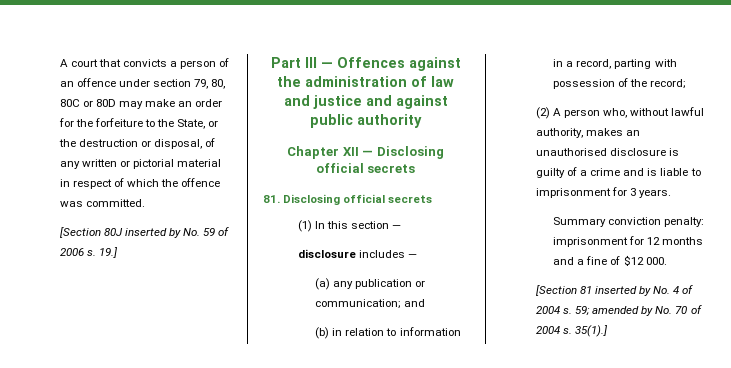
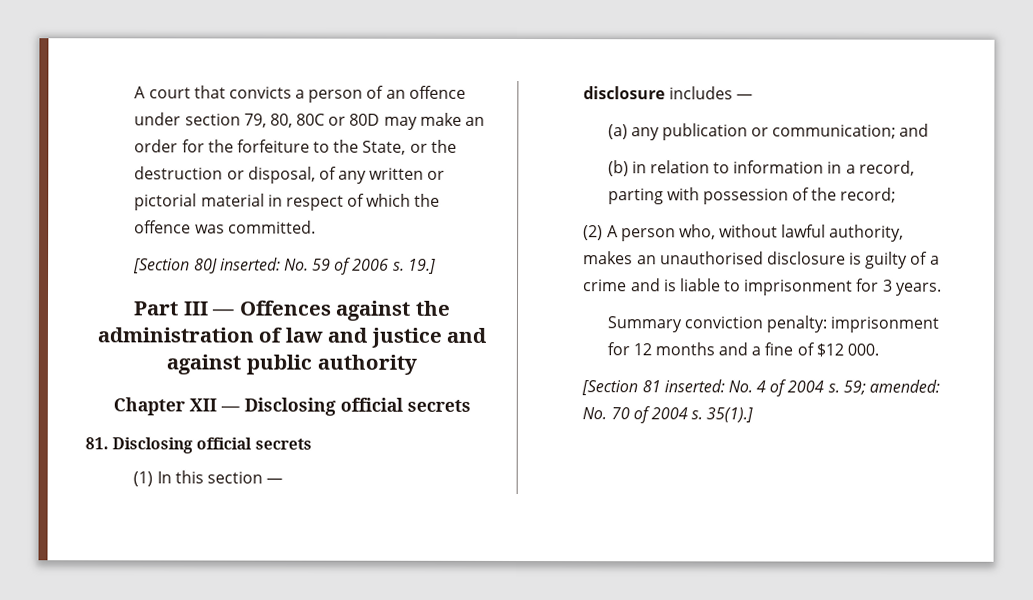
- [Section 80J inserted by No. 59 of 2006 s.
+ [Section 80J inserted: No. 59 of 2006 s.
- [Section 81 inserted by No. 4 of 2004 s.
+ [Section 81 inserted: No. 4 of 2004 s.
- 59; amended by No. 70 of 2004 s.
+ 59; amended: No. 70 of 2004 s.

